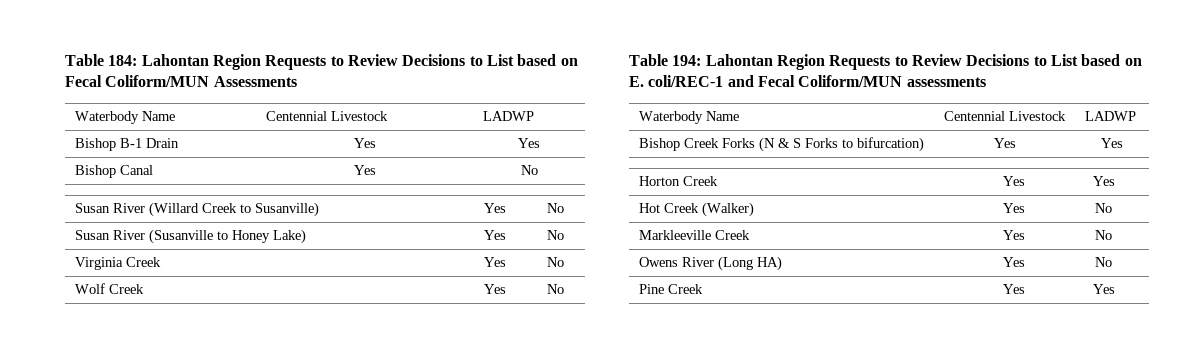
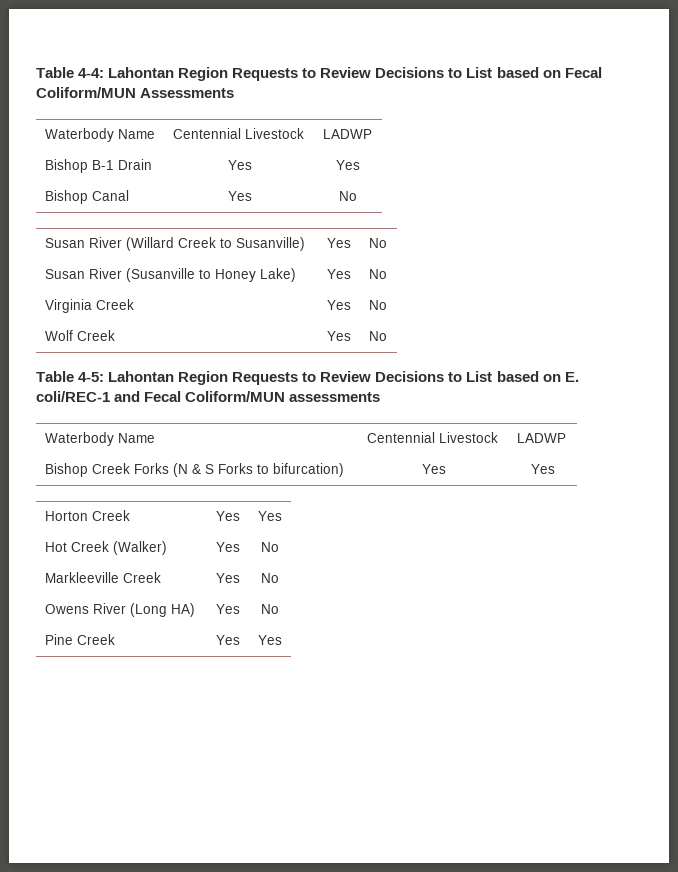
- Table 184: Lahontan Region Requests to Review Decisions to List based on Fecal Coliform/MUN Assessments
+ Table 4-4: Lahontan Region Requests to Review Decisions to List based on Fecal Coliform/MUN Assessments
- Table 194: Lahontan Region Requests to Review Decisions to List based on E. coli/REC-1 and Fecal Coliform/MUN assessments
+ Table 4-5: Lahontan Region Requests to Review Decisions to List based on E. coli/REC-1 and Fecal Coliform/MUN assessments

